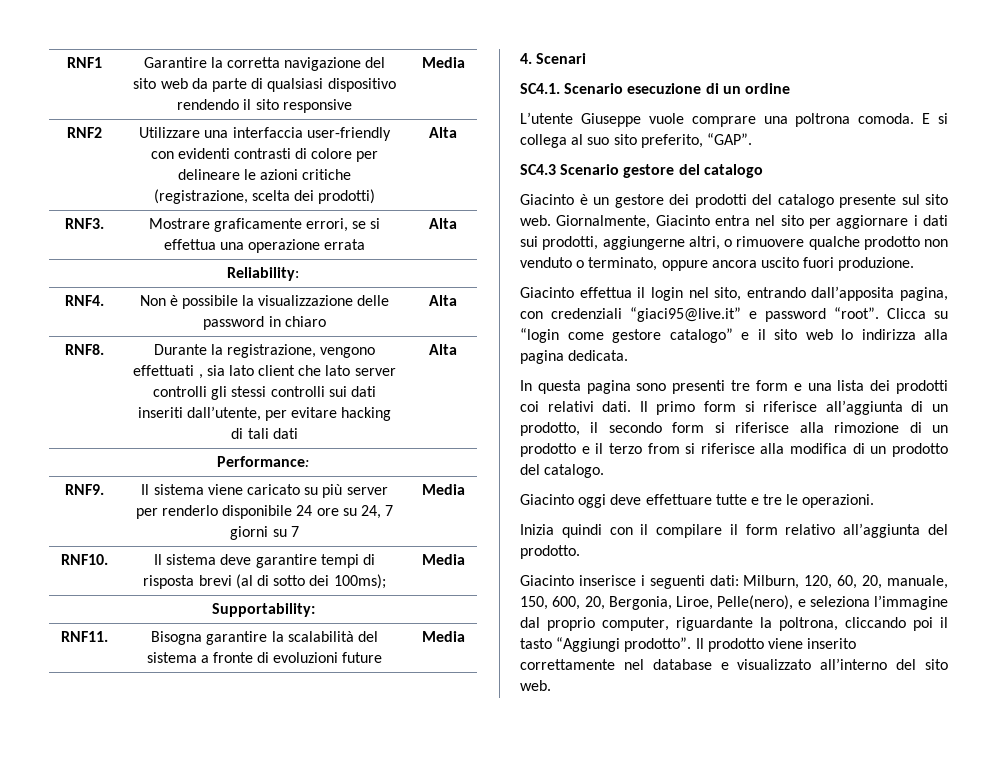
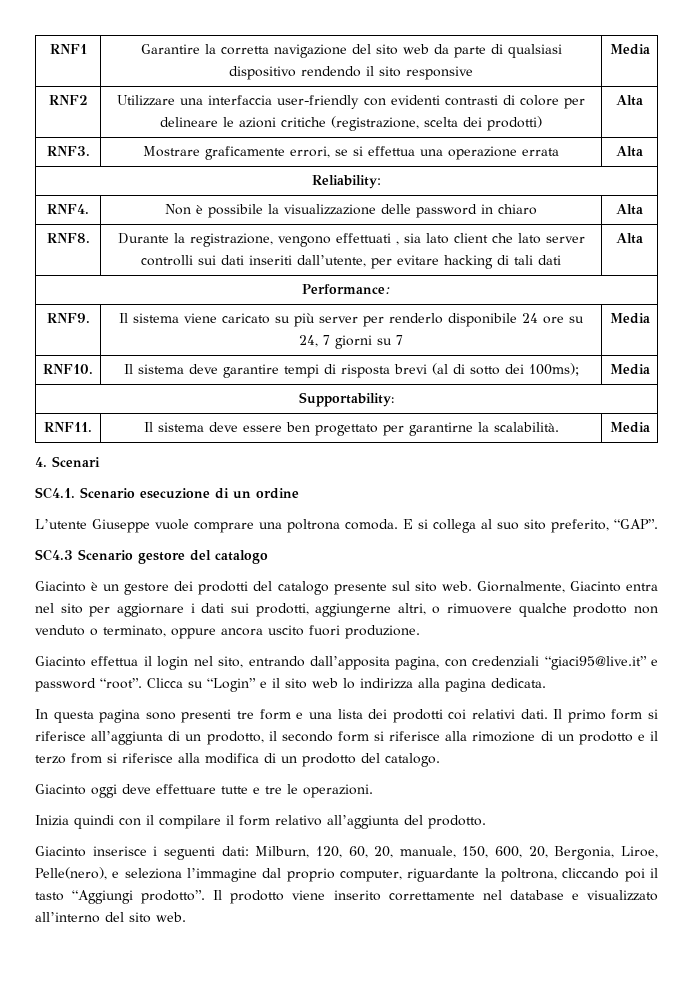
- RNF8. | Durante la registrazione, vengono effettuati , sia lato client che lato server controlli gli stessi controlli sui dati inseriti dall’utente, per evitare hacking di tali dati | Alta
+ RNF8. | Durante la registrazione, vengono effettuati , sia lato client che lato server controlli sui dati inseriti dall’utente, per evitare hacking di tali dati | Alta
- RNF11. | Bisogna garantire la scalabilità del sistema a fronte di evoluzioni future | Media
+ RNF11. | Il sistema deve essere ben progettato per garantirne la scalabilità. | Media
- Clicca su “login come gestore catalogo” e il sito web lo indirizza alla pagina dedicata.
+ Clicca su “Login” e il sito web lo indirizza alla pagina dedicata.

